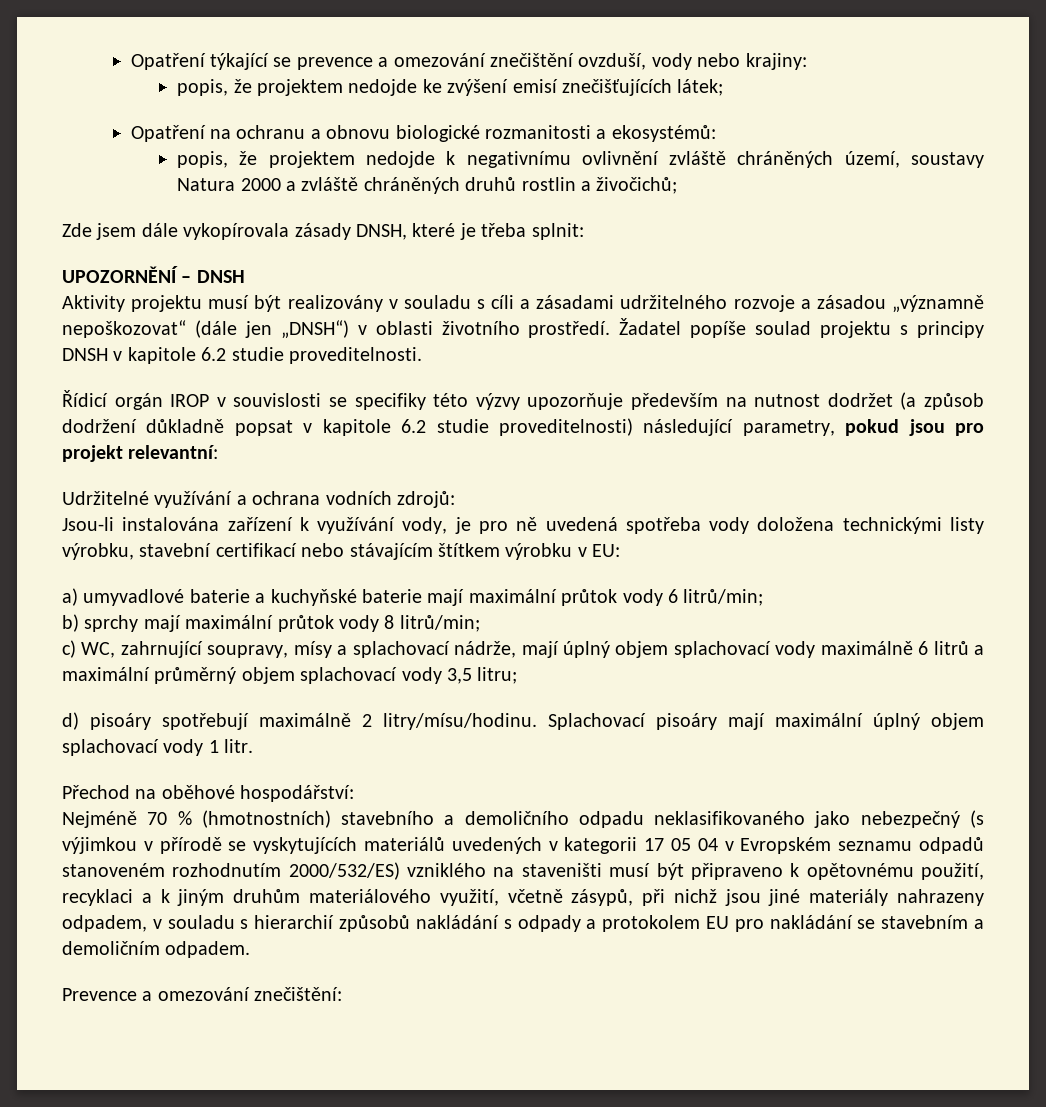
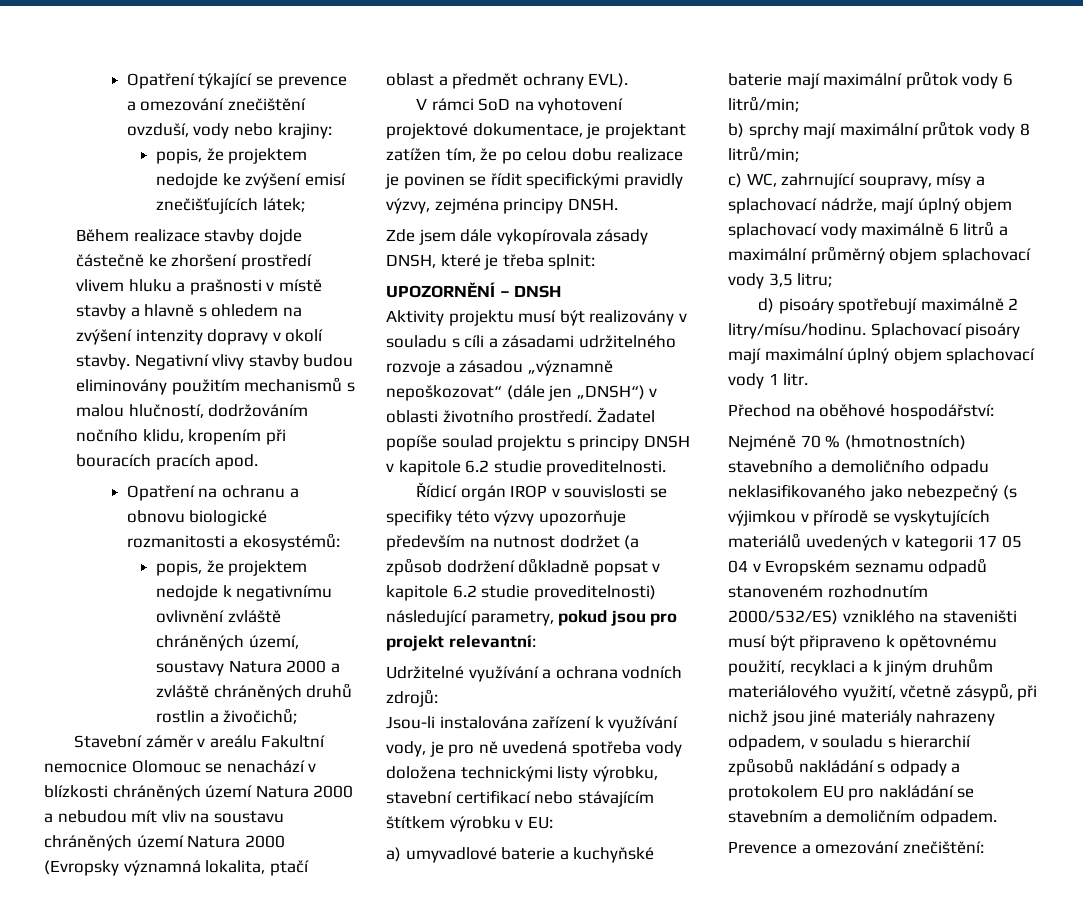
+ Během realizace stavby dojde částečně ke zhoršení prostředí vlivem hluku a prašnosti v místě stavby a hlavně s ohledem na zvýšení intenzity dopravy v okolí stavby. Negativní vlivy stavby budou eliminovány použitím mechanismů s malou hlučností, dodržováním nočního klidu, kropením při bouracích pracích apod.
+ Stavební záměr v areálu Fakultní nemocnice Olomouc se nenachází v blízkosti chráněných území Natura 2000 a nebudou mít vliv na soustavu chráněných území Natura 2000 (Evropsky významná lokalita, ptačí oblast a předmět ochrany EVL).
+ V rámci SoD na vyhotovení projektové dokumentace, je projektant zatížen tím, že po celou dobu realizace je povinen se řídit specifickými pravidly výzvy, zejména principy DNSH.

